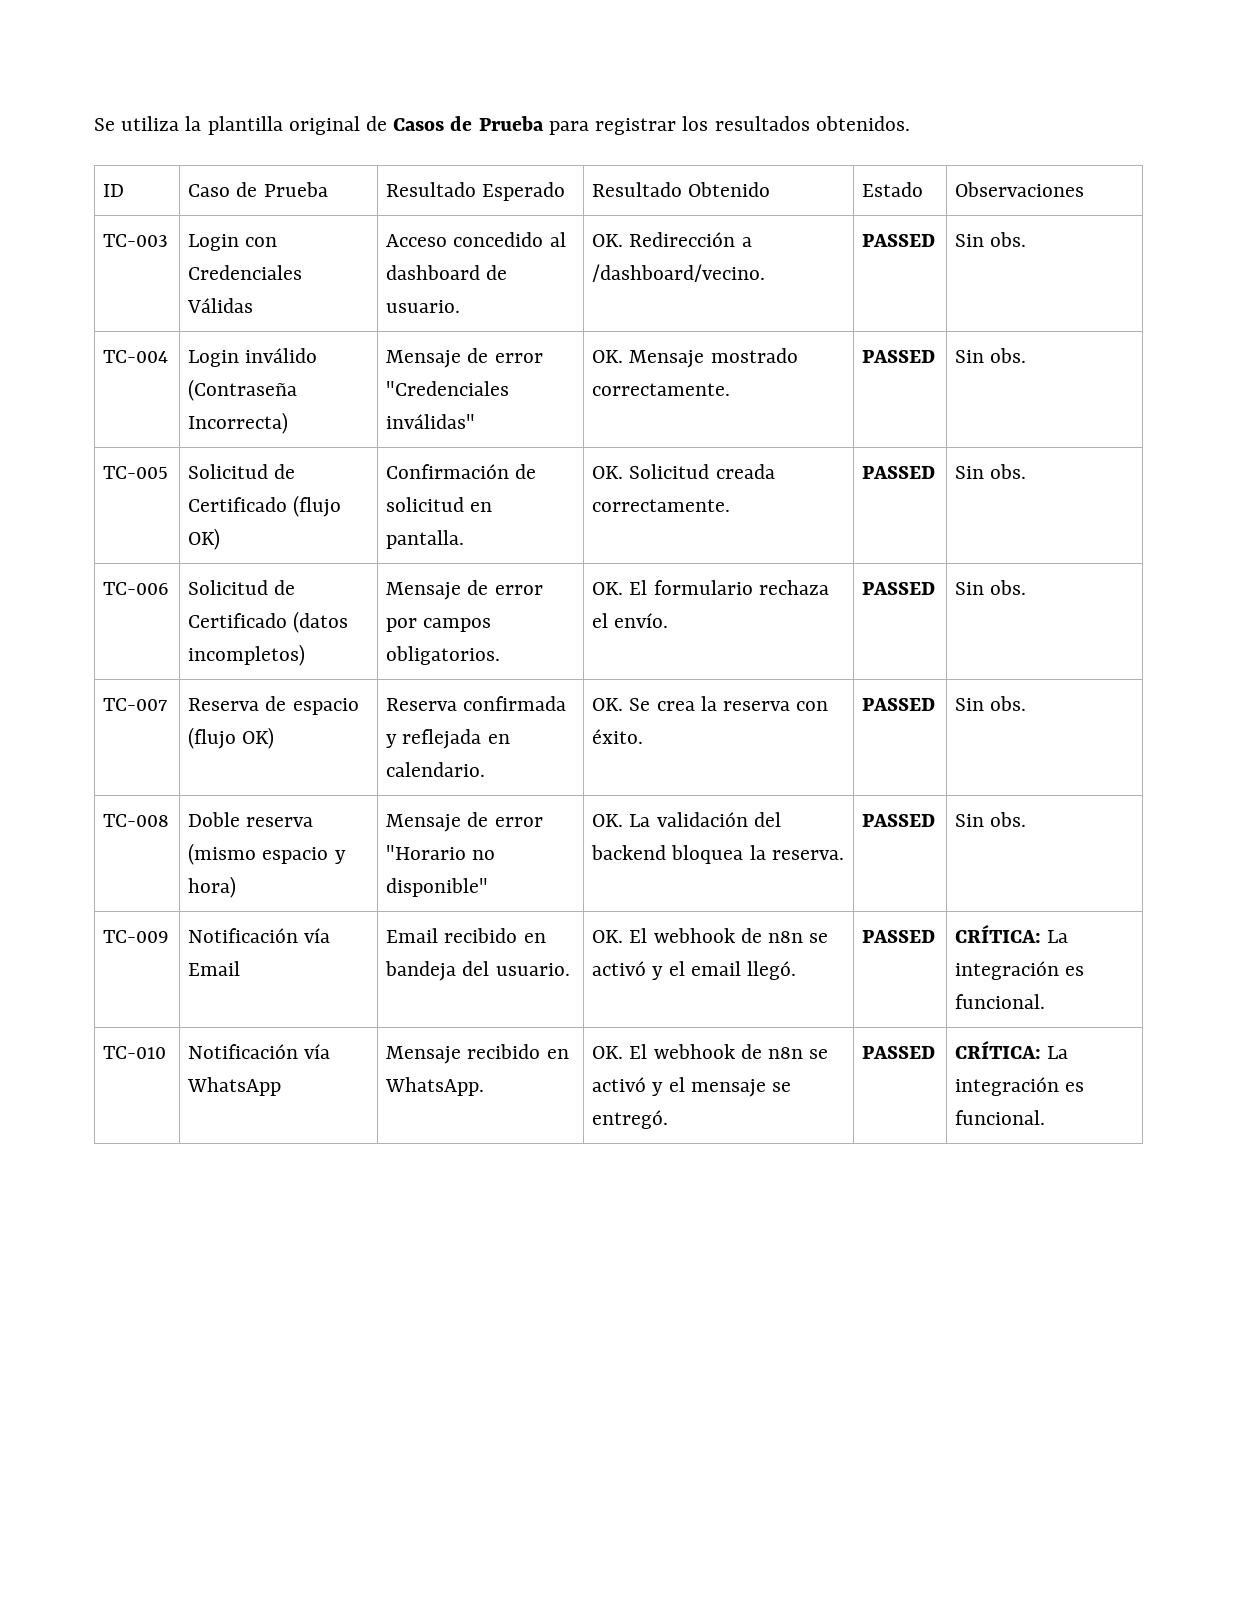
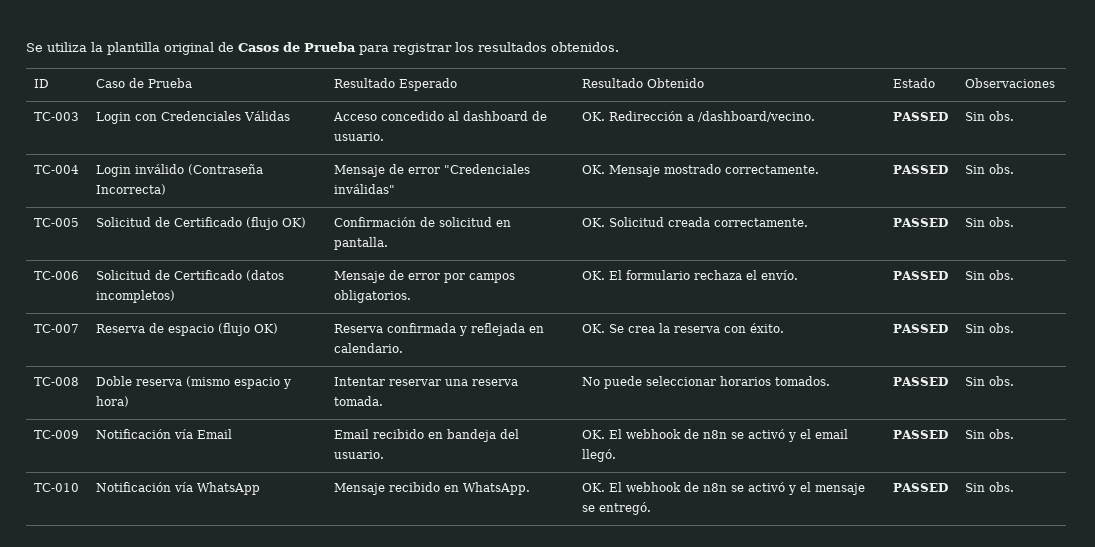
- TC-008 | Doble reserva (mismo espacio y hora) | Mensaje de error "Horario no disponible" | OK. La validación del backend bloquea la reserva. | PASSED | Sin obs.
+ TC-008 | Doble reserva (mismo espacio y hora) | Intentar reservar una reserva tomada. | No puede seleccionar horarios tomados. | PASSED | Sin obs.
- TC-009 | Notificación vía Email | Email recibido en bandeja del usuario. | OK. El webhook de n8n se activó y el email llegó. | PASSED | CRÍTICA: La integración es funcional.
+ TC-009 | Notificación vía Email | Email recibido en bandeja del usuario. | OK. El webhook de n8n se activó y el email llegó. | PASSED | Sin obs.
- TC-010 | Notificación vía WhatsApp | Mensaje recibido en WhatsApp. | OK. El webhook de n8n se activó y el mensaje se entregó. | PASSED | CRÍTICA: La integración es funcional.
+ TC-010 | Notificación vía WhatsApp | Mensaje recibido en WhatsApp. | OK. El webhook de n8n se activó y el mensaje se entregó. | PASSED | Sin obs.

